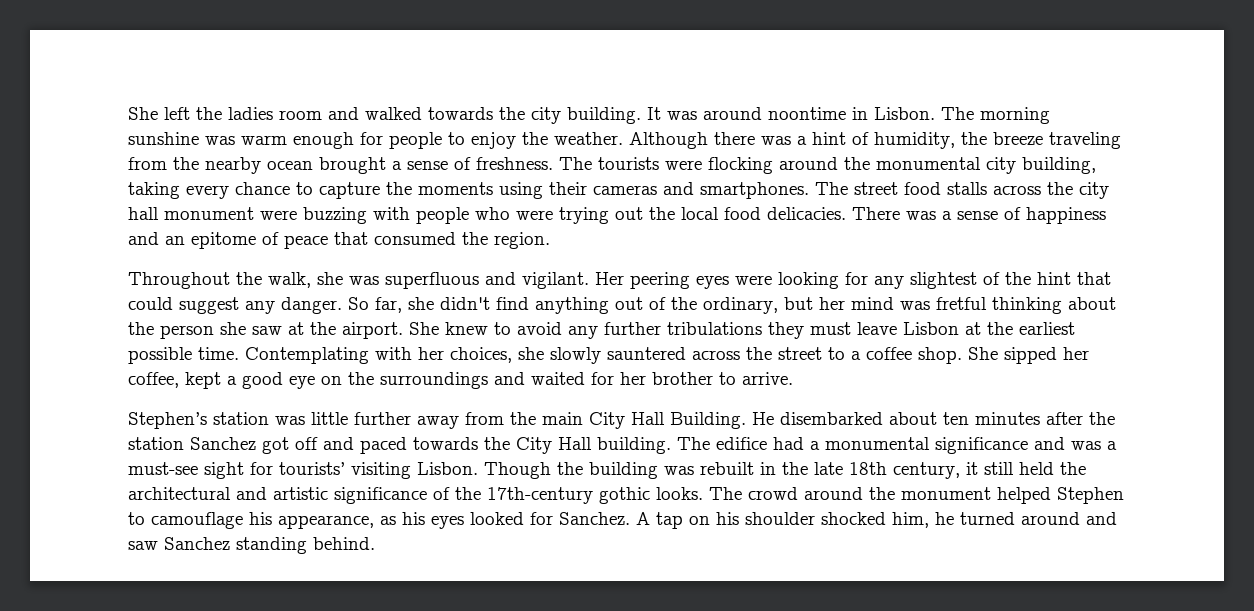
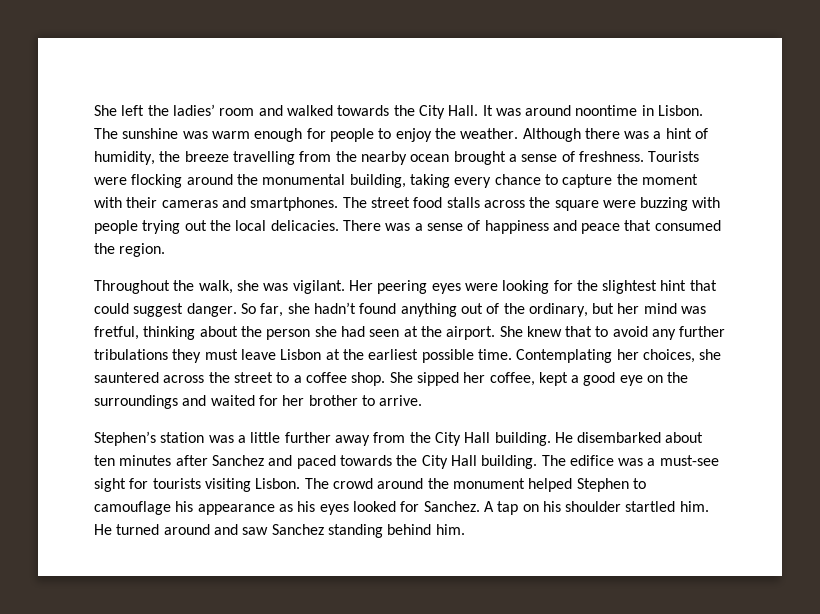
- She left the ladies room and walked towards the city building.
+ She left the ladies’ room and walked towards the City Hall.
- The morning sunshine was warm enough for people to enjoy the weather.
+ The sunshine was warm enough for people to enjoy the weather.
- Although there was a hint of humidity, the breeze traveling from the nearby ocean brought a sense of freshness.
+ Although there was a hint of humidity, the breeze travelling from the nearby ocean brought a sense of freshness.
- The tourists were flocking around the monumental city building, taking every chance to capture the moments using their cameras and smartphones.
+ Tourists were flocking around the monumental building, taking every chance to capture the moment with their cameras and smartphones.
- The street food stalls across the city hall monument were buzzing with people who were trying out the local food delicacies.
+ The street food stalls across the square were buzzing with people trying out the local delicacies.
- There was a sense of happiness and an epitome of peace that consumed the region.
+ There was a sense of happiness and peace that consumed the region.
- Throughout the walk, she was superfluous and vigilant.
+ Throughout the walk, she was vigilant.
- Her peering eyes were looking for any slightest of the hint that could suggest any danger.
+ Her peering eyes were looking for the slightest hint that could suggest danger.
- So far, she didn't find anything out of the ordinary, but her mind was fretful thinking about the person she saw at the airport.
+ So far, she hadn’t found anything out of the ordinary, but her mind was fretful, thinking about the person she had seen at the airport.
- She knew to avoid any further tribulations they must leave Lisbon at the earliest possible time.
+ She knew that to avoid any further tribulations they must leave Lisbon at the earliest possible time.
- Contemplating with her choices, she slowly sauntered across the street to a coffee shop.
+ Contemplating her choices, she sauntered across the street to a coffee shop.
- Stephen’s station was little further away from the main City Hall Building.
+ Stephen’s station was a little further away from the City Hall building.
- He disembarked about ten minutes after the station Sanchez got off and paced towards the City Hall building.
+ He disembarked about ten minutes after Sanchez and paced towards the City Hall building.
- The edifice had a monumental significance and was a must-see sight for tourists’ visiting Lisbon.
+ The edifice was a must-see sight for tourists visiting Lisbon.
- Though the building was rebuilt in the late 18th century, it still held the architectural and artistic significance of the 17th-century gothic looks.
- The crowd around the monument helped Stephen to camouflage his appearance, as his eyes looked for Sanchez.
+ The crowd around the monument helped Stephen to camouflage his appearance as his eyes looked for Sanchez.
- A tap on his shoulder shocked him, he turned around and saw Sanchez standing behind.
+ A tap on his shoulder startled him. He turned around and saw Sanchez standing behind him.

